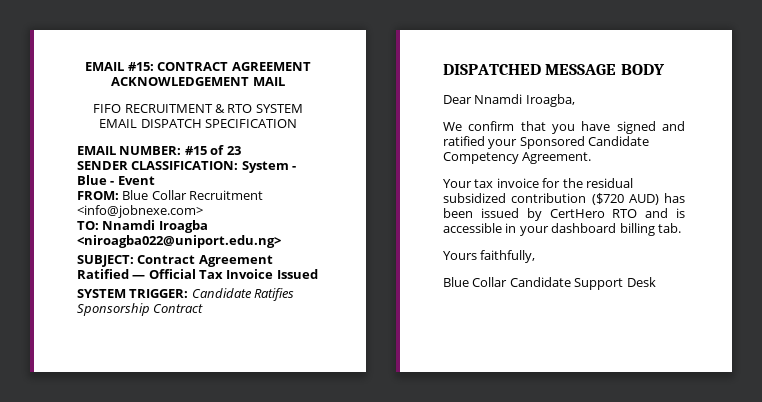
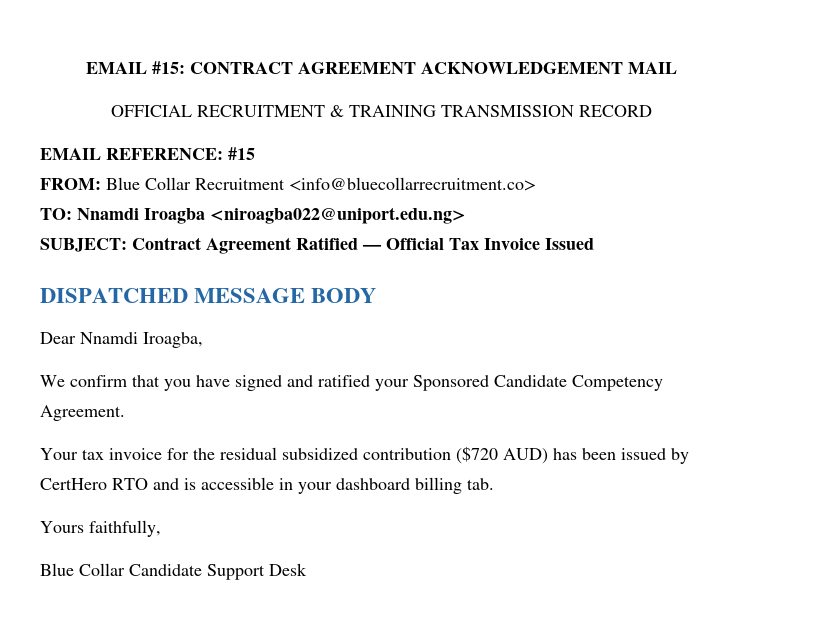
- FIFO RECRUITMENT & RTO SYSTEM EMAIL DISPATCH SPECIFICATION
- EMAIL NUMBER: #15 of 23
- SENDER CLASSIFICATION: System - Blue - Event
+ OFFICIAL RECRUITMENT & TRAINING TRANSMISSION RECORD
+ EMAIL REFERENCE: #15
- FROM: Blue Collar Recruitment <info@jobnexe.com>
+ FROM: Blue Collar Recruitment <info@bluecollarrecruitment.co>
- SYSTEM TRIGGER: Candidate Ratifies Sponsorship Contract

